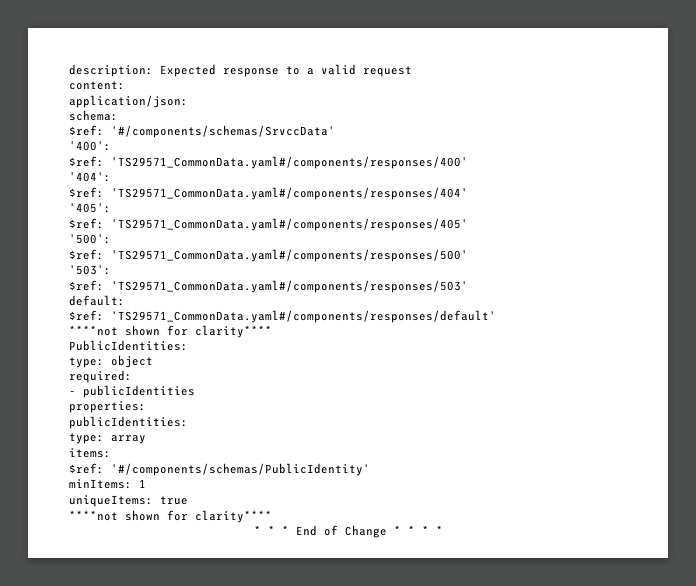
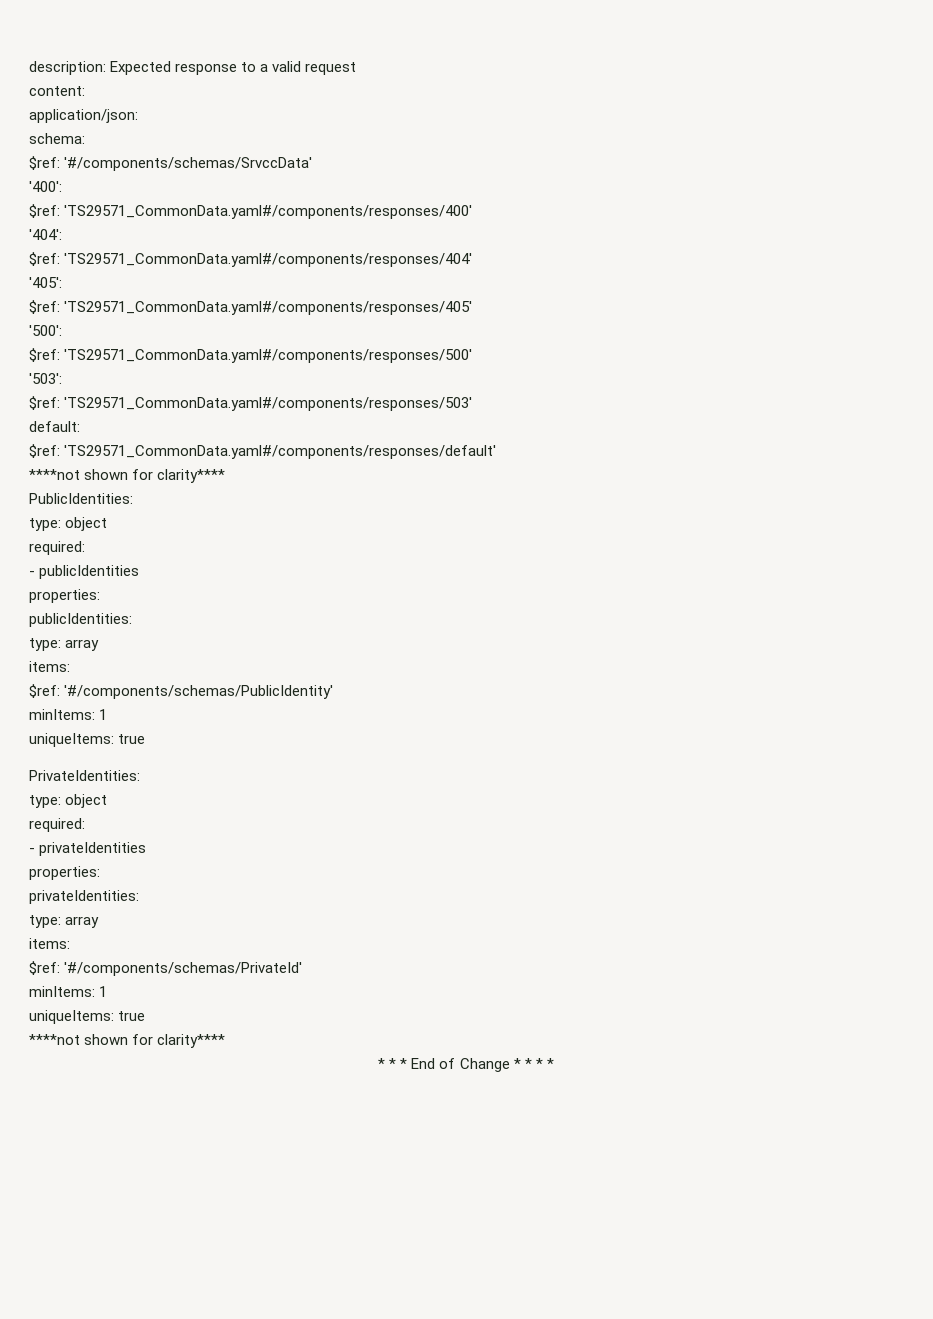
+ PrivateIdentities:
+ type: object
+ required:
+ - privateIdentities
+ properties:
+ privateIdentities:
+ type: array
+ items:
+ $ref: '#/components/schemas/PrivateId'
+ minItems: 1
+ uniqueItems: true

